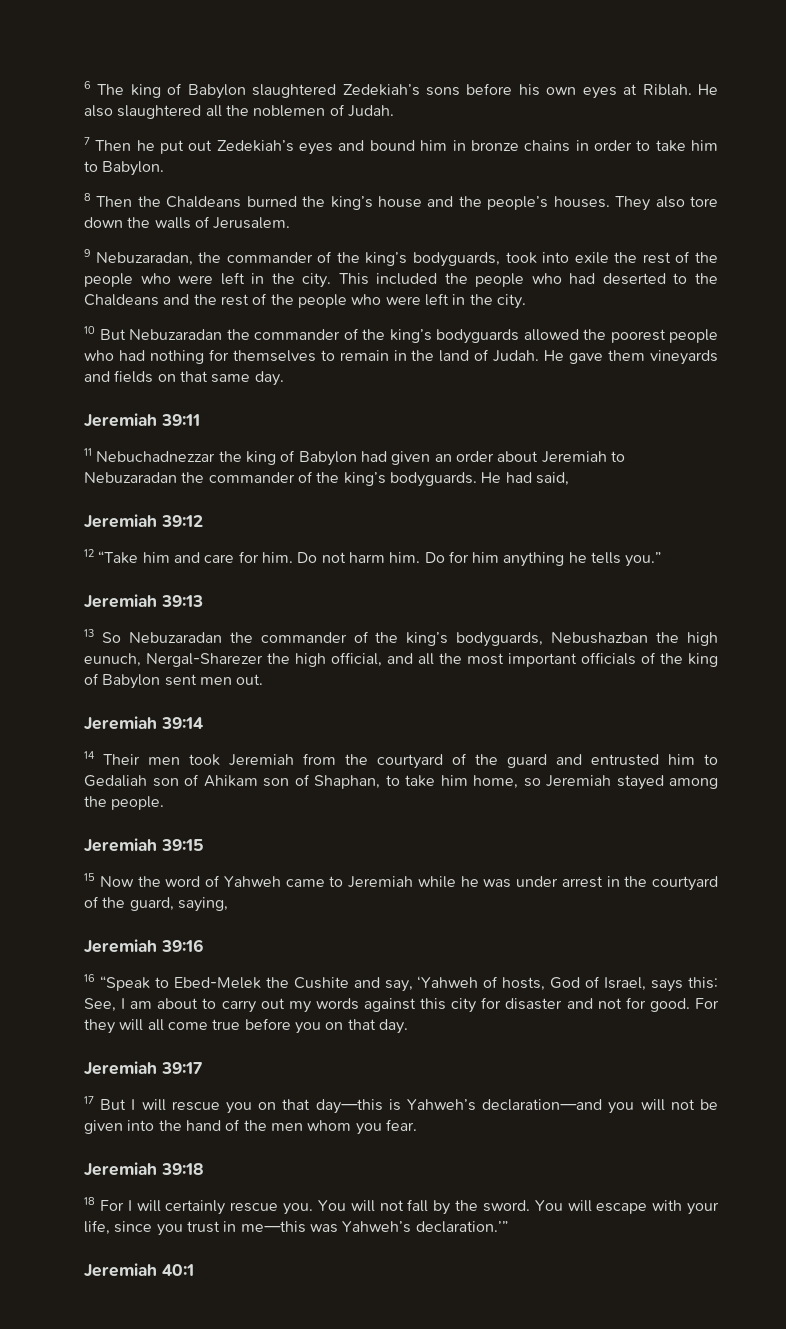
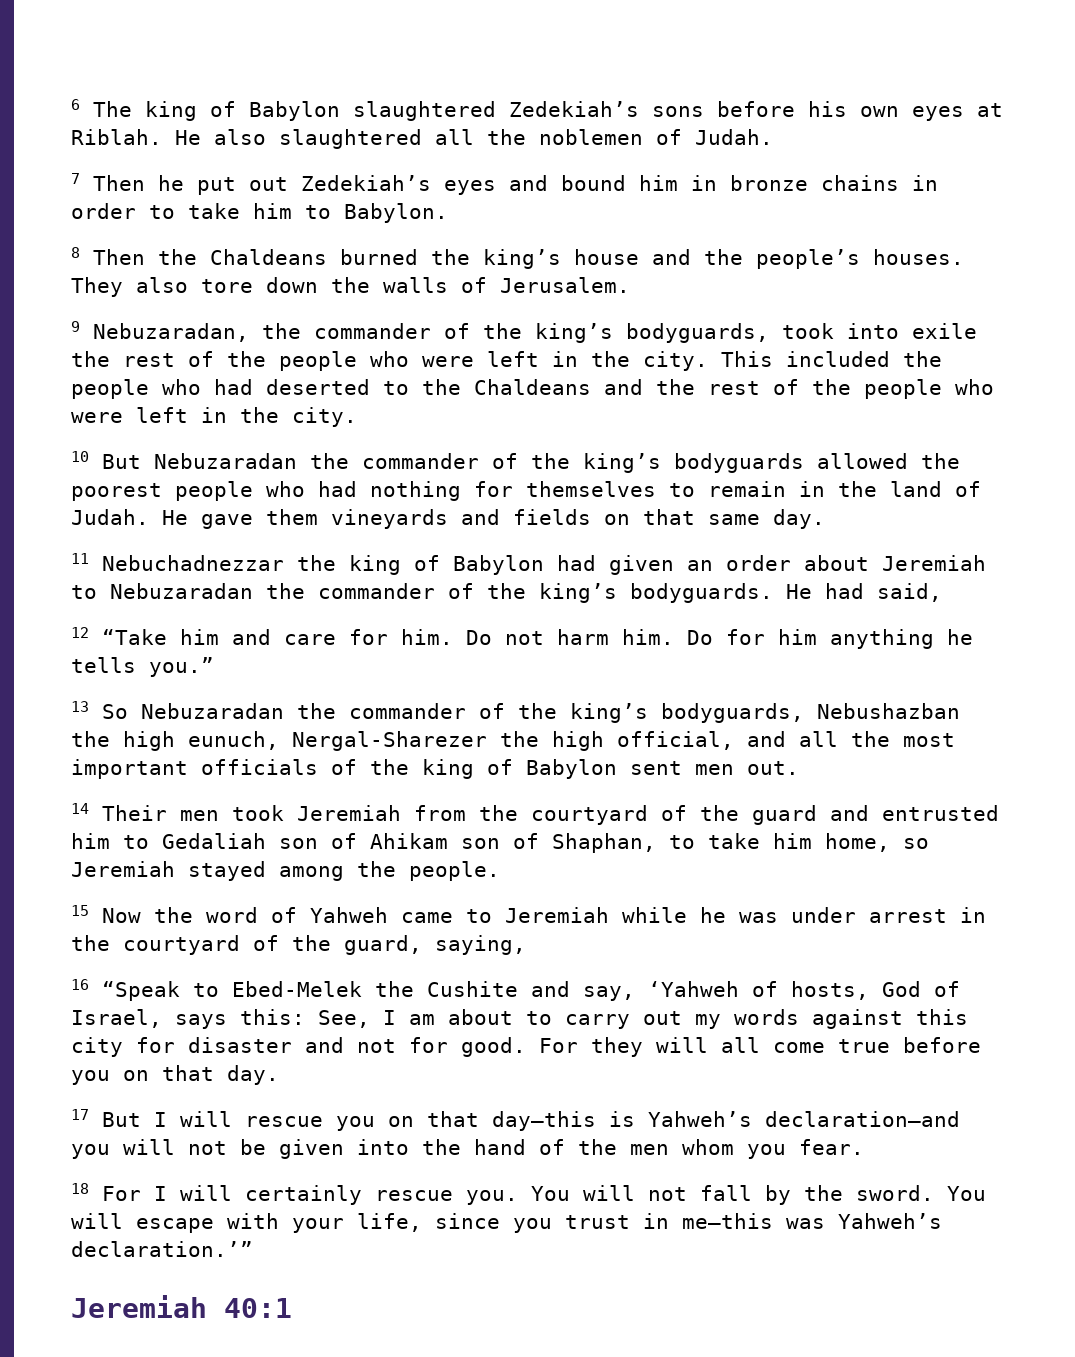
- Jeremiah 39:11
- Jeremiah 39:12
- Jeremiah 39:13
- Jeremiah 39:14
- Jeremiah 39:15
- Jeremiah 39:16
- Jeremiah 39:17
- Jeremiah 39:18

